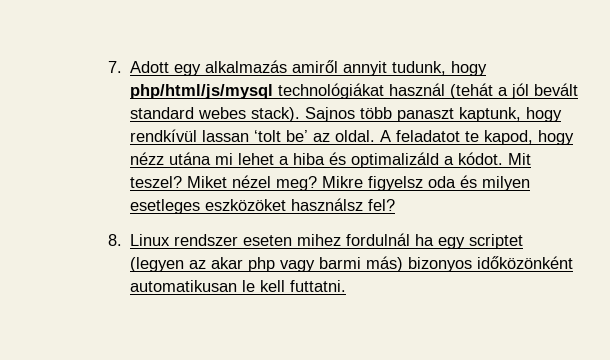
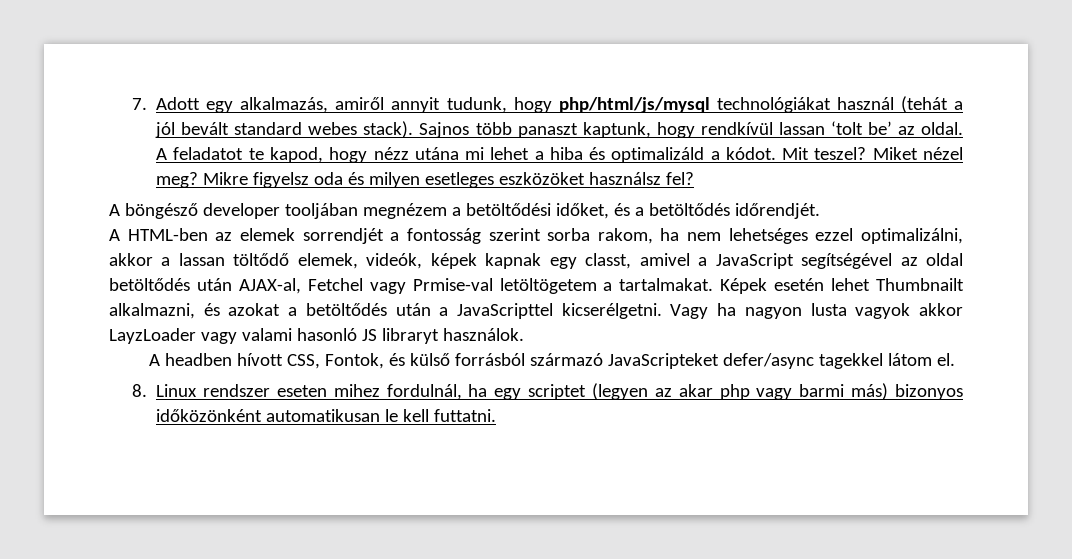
- 7. Adott egy alkalmazás amiről annyit tudunk, hogy php/html/js/mysql technológiákat használ (tehát a jól bevált standard webes stack).
+ 7. Adott egy alkalmazás, amiről annyit tudunk, hogy php/html/js/mysql technológiákat használ (tehát a jól bevált standard webes stack).
+ A böngésző developer tooljában megnézem a betöltődési időket, és a betöltődés időrendjét.
+ A HTML-ben az elemek sorrendjét a fontosság szerint sorba rakom, ha nem lehetséges ezzel optimalizálni, akkor a lassan töltődő elemek, videók, képek kapnak egy classt, amivel a JavaScript segítségével az oldal betöltődés után AJAX-al, Fetchel vagy Prmise-val letöltögetem a tartalmakat. Képek esetén lehet Thumbnailt alkalmazni, és azokat a betöltődés után a JavaScripttel kicserélgetni. Vagy ha nagyon lusta vagyok akkor LayzLoader vagy valami hasonló JS libraryt használok.
+ A headben hívott CSS, Fontok, és külső forrásból származó JavaScripteket defer/async tagekkel látom el.
- 8. Linux rendszer eseten mihez fordulnál ha egy scriptet (legyen az akar php vagy barmi más) bizonyos időközönként automatikusan le kell futtatni.
+ 8. Linux rendszer eseten mihez fordulnál, ha egy scriptet (legyen az akar php vagy barmi más) bizonyos időközönként automatikusan le kell futtatni.

